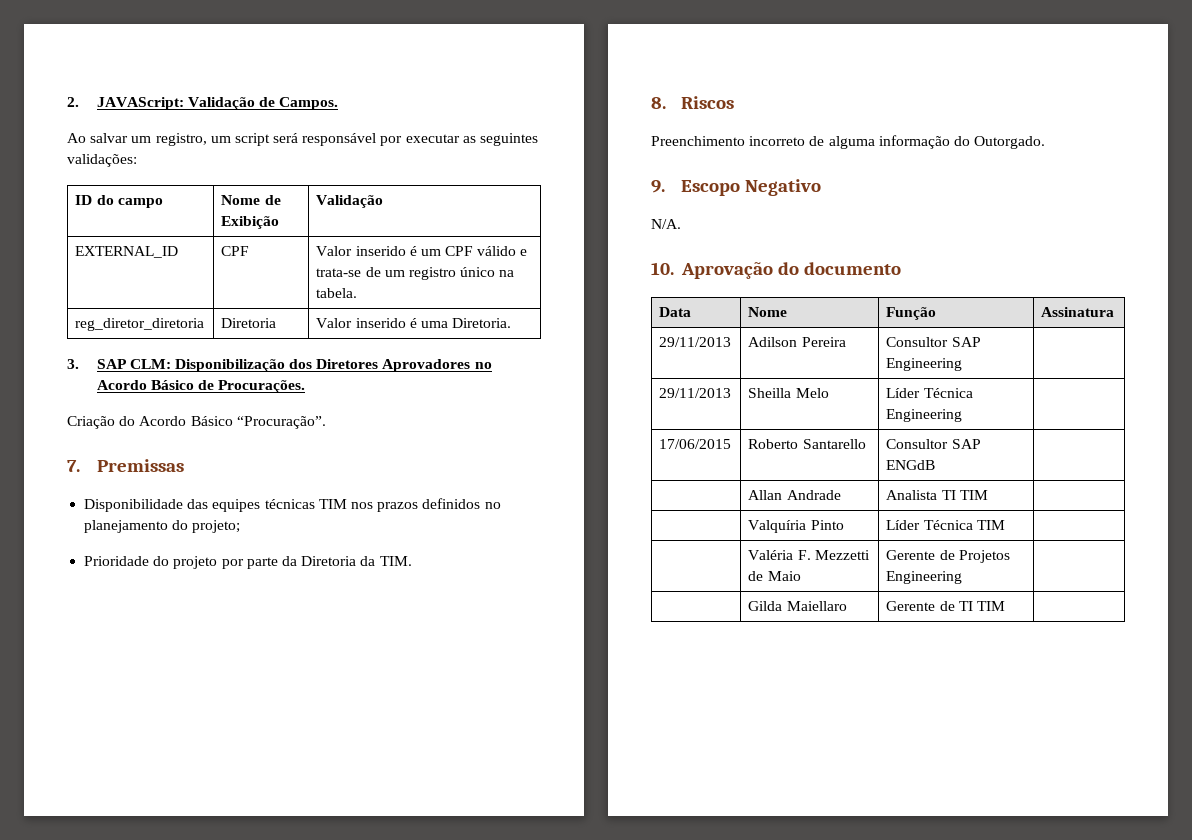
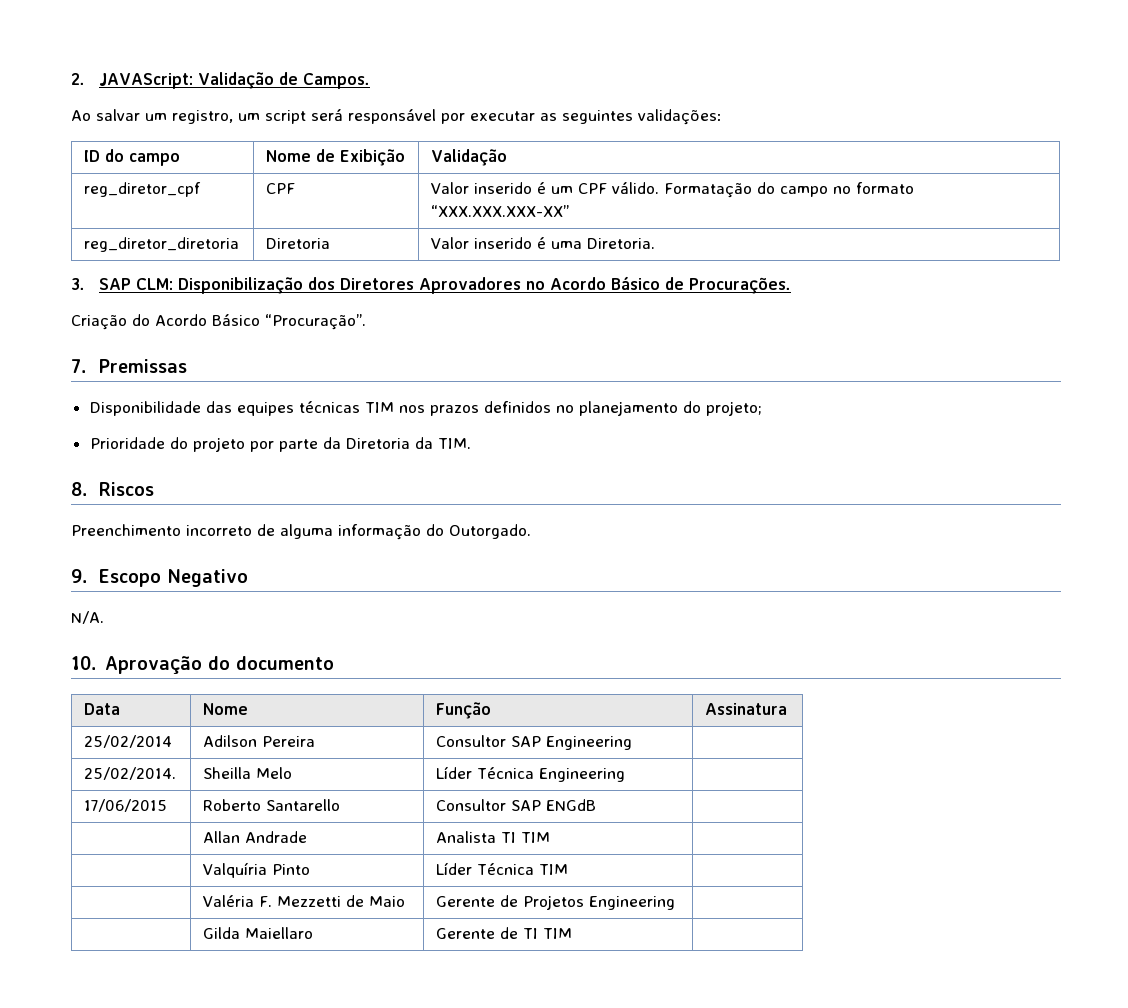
- EXTERNAL_ID | CPF | Valor inserido é um CPF válido e trata-se de um registro único na tabela.
+ reg_diretor_cpf | CPF | Valor inserido é um CPF válido. Formatação do campo no formato “XXX.XXX.XXX-XX”
- 29/11/2013 | Adilson Pereira | Consultor SAP Engineering |
+ 25/02/2014 | Adilson Pereira | Consultor SAP Engineering |
- 29/11/2013 | Sheilla Melo | Líder Técnica Engineering |
+ 25/02/2014. | Sheilla Melo | Líder Técnica Engineering |

